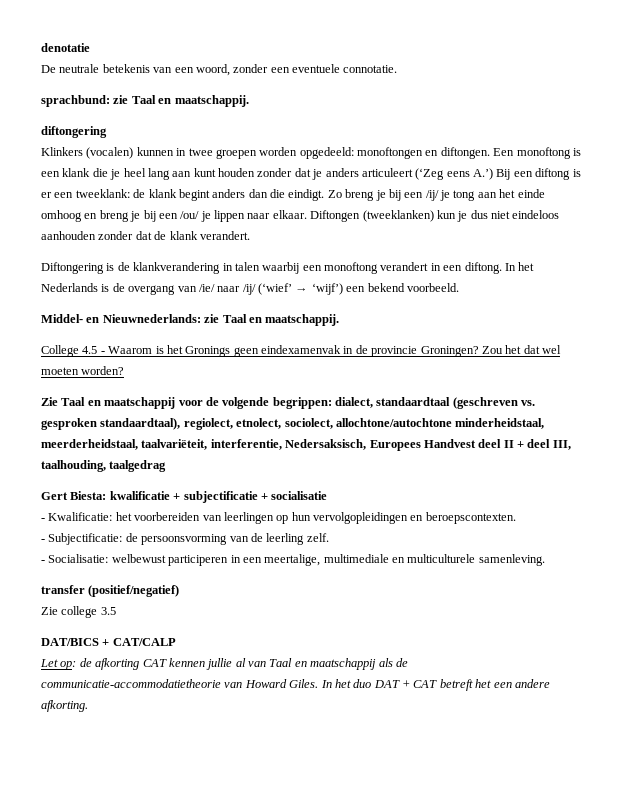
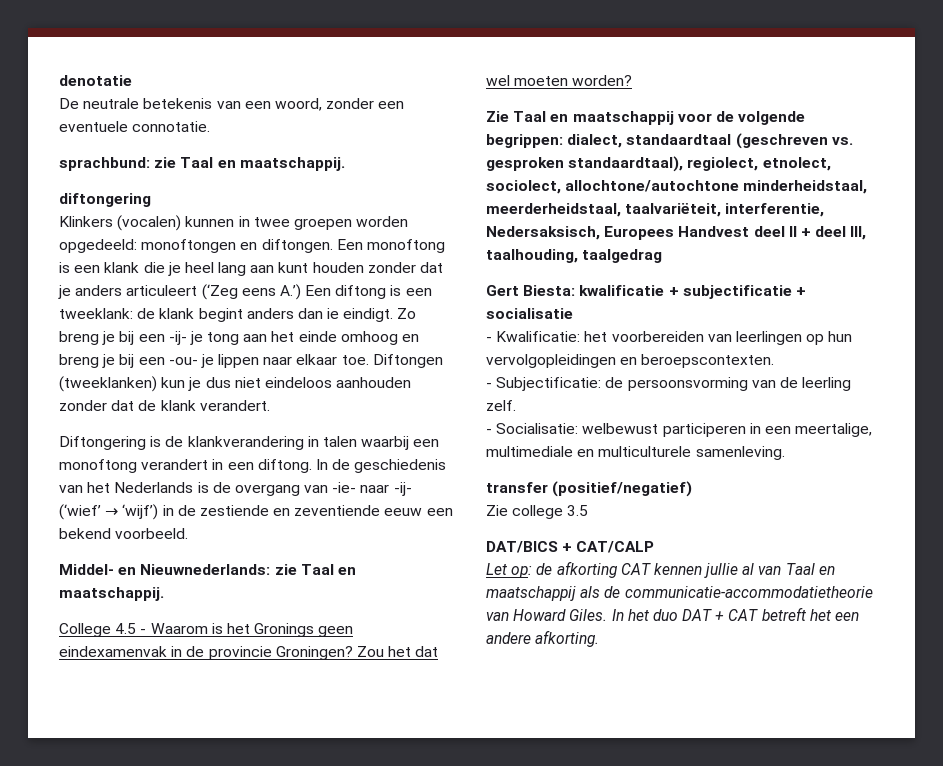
- Een monoftong is een klank die je heel lang aan kunt houden zonder dat je anders articuleert (‘Zeg eens A.’) Bij een diftong is er een tweeklank: de klank begint anders dan die eindigt.
+ Een monoftong is een klank die je heel lang aan kunt houden zonder dat je anders articuleert (‘Zeg eens A.’) Een diftong is een tweeklank: de klank begint anders dan ie eindigt.
- Zo breng je bij een /ij/ je tong aan het einde omhoog en breng je bij een /ou/ je lippen naar elkaar.
+ Zo breng je bij een -ij- je tong aan het einde omhoog en breng je bij een -ou- je lippen naar elkaar toe.
- In het Nederlands is de overgang van /ie/ naar /ij/ (‘wief’ → ‘wijf’) een bekend voorbeeld.
+ In de geschiedenis van het Nederlands is de overgang van -ie- naar -ij- (‘wief’ → ‘wijf’) in de zestiende en zeventiende eeuw een bekend voorbeeld.

